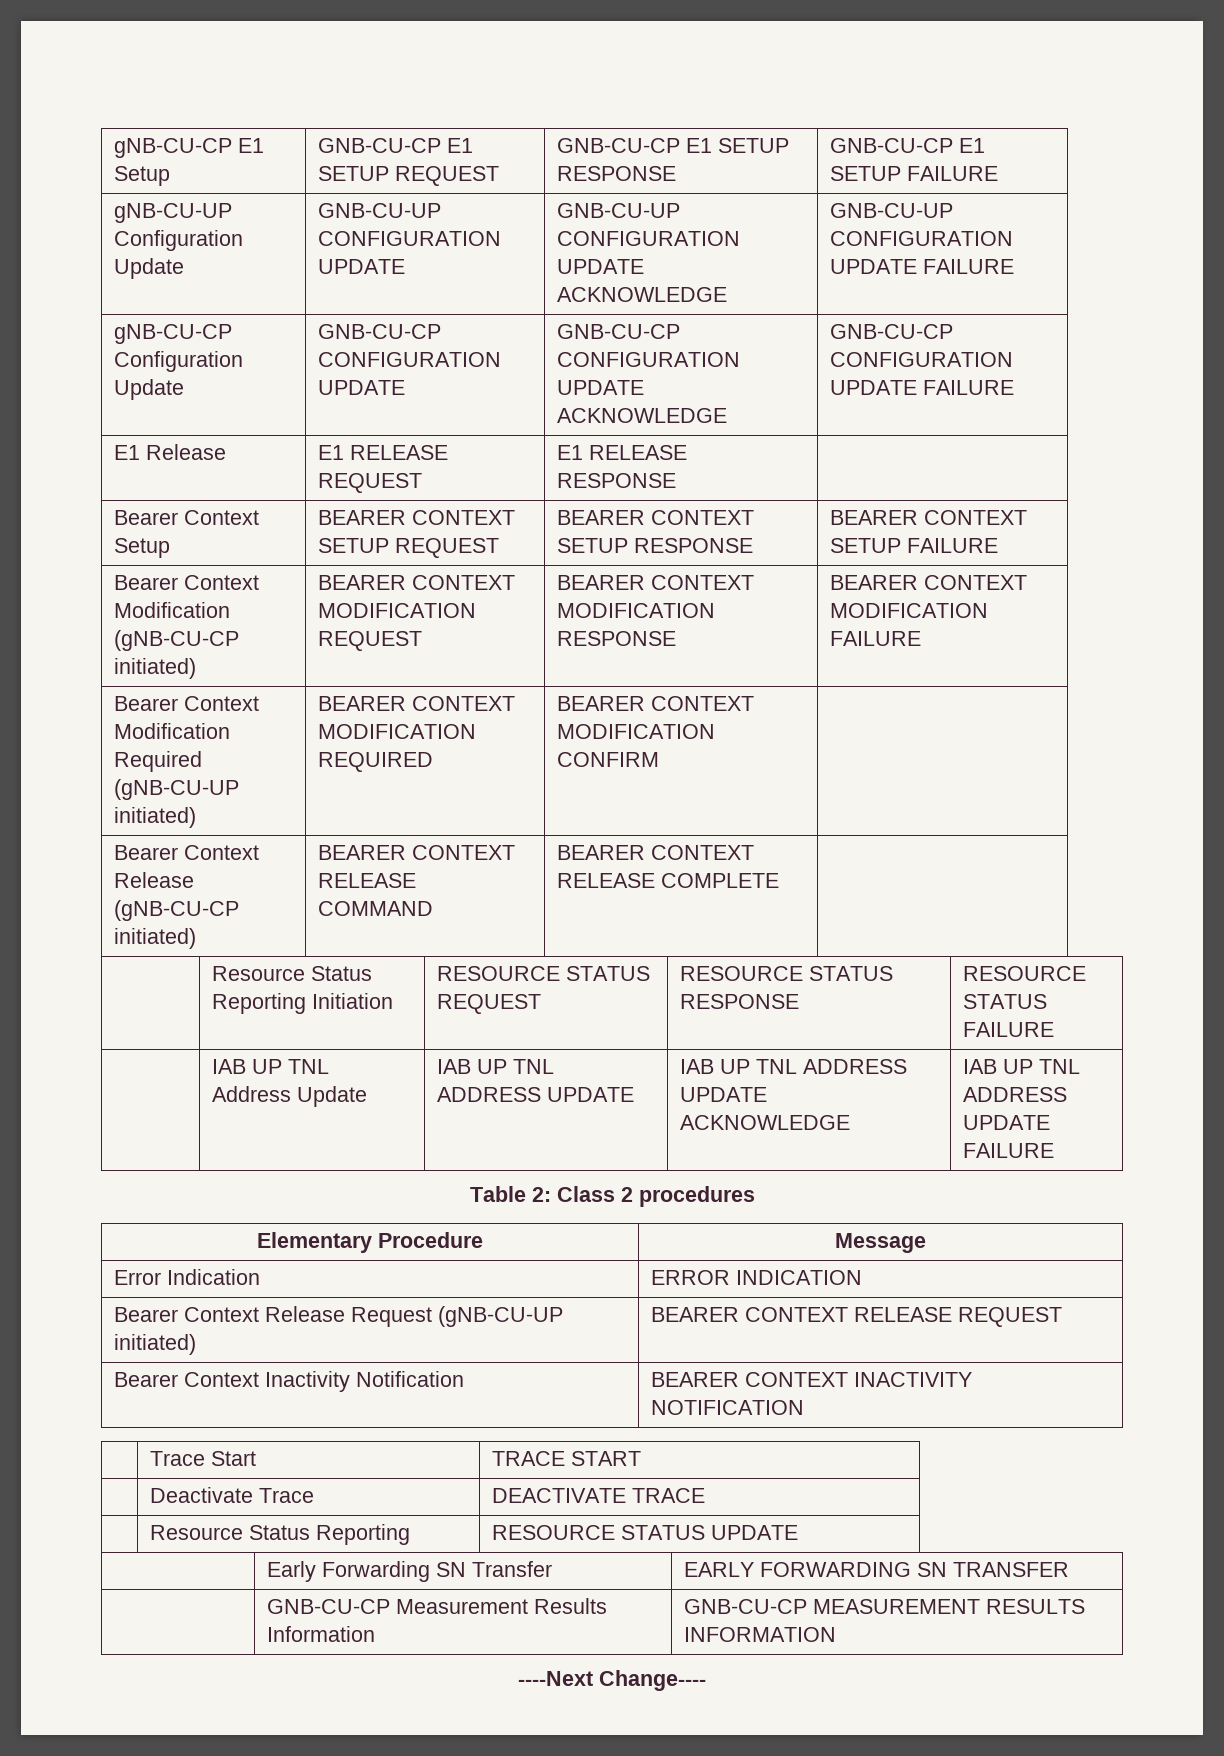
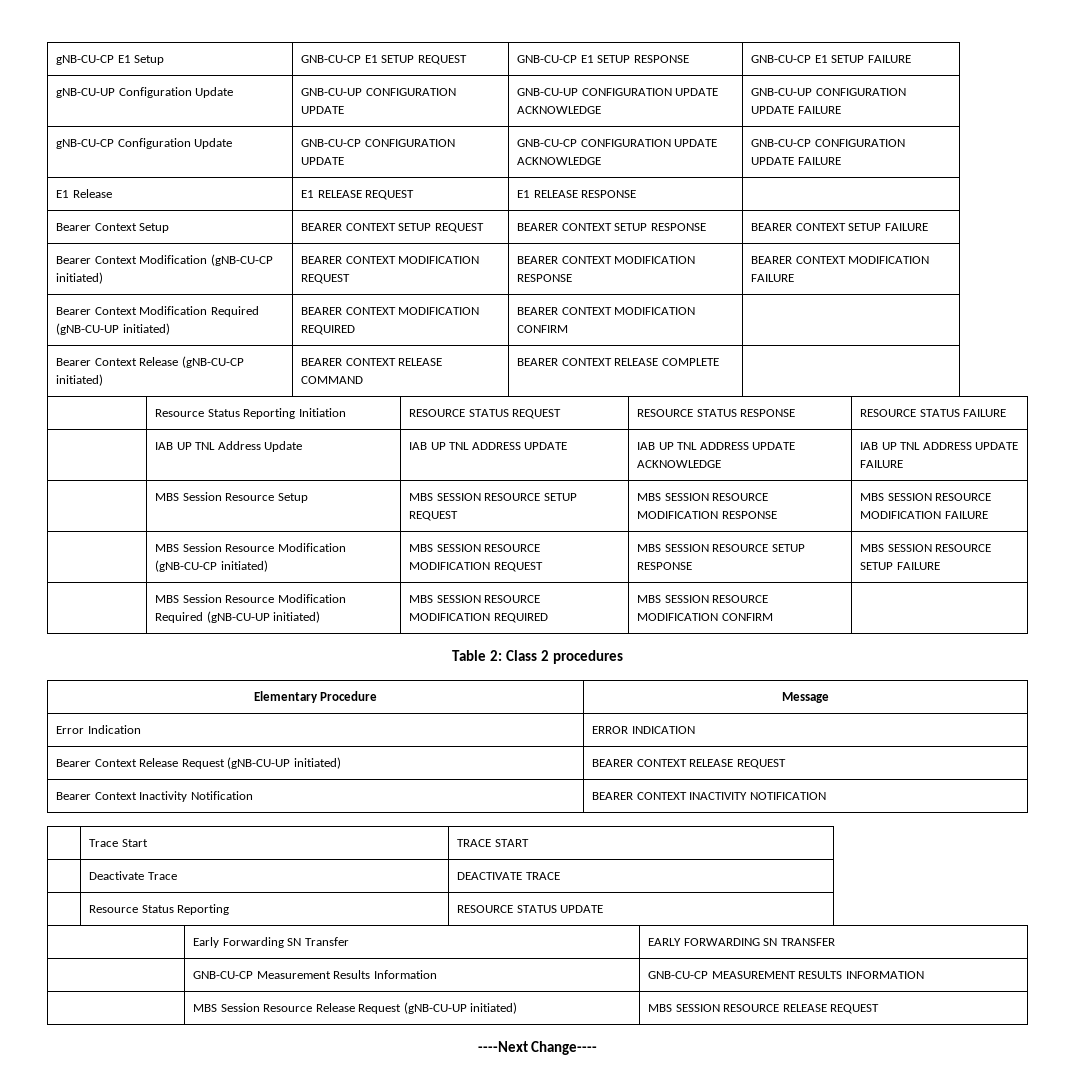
+ | MBS Session Resource Setup | MBS SESSION RESOURCE SETUP REQUEST | MBS SESSION RESOURCE MODIFICATION RESPONSE | MBS SESSION RESOURCE MODIFICATION FAILURE
+ | MBS Session Resource Modification (gNB-CU-CP initiated) | MBS SESSION RESOURCE MODIFICATION REQUEST | MBS SESSION RESOURCE SETUP RESPONSE | MBS SESSION RESOURCE SETUP FAILURE
+ | MBS Session Resource Modification Required (gNB-CU-UP initiated) | MBS SESSION RESOURCE MODIFICATION REQUIRED | MBS SESSION RESOURCE MODIFICATION CONFIRM |
+ | MBS Session Resource Release Request (gNB-CU-UP initiated) | MBS SESSION RESOURCE RELEASE REQUEST

